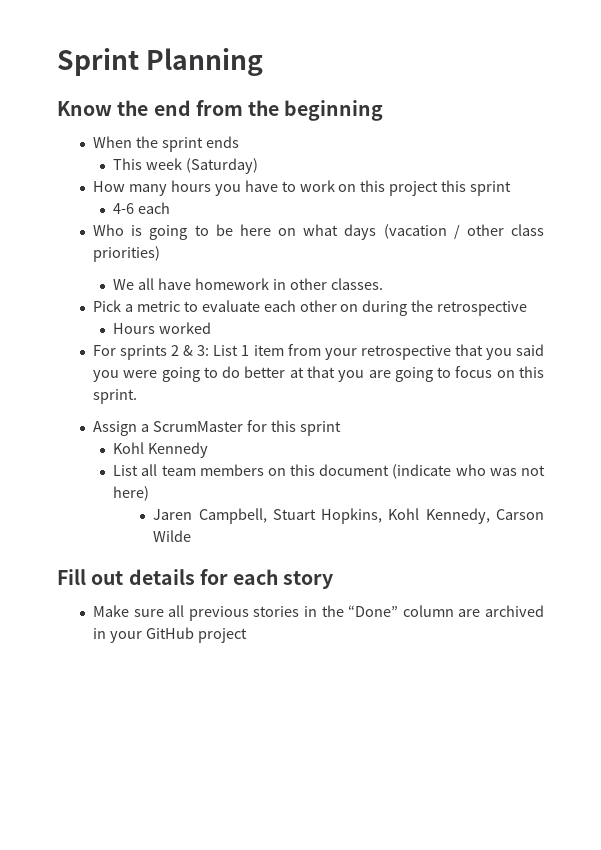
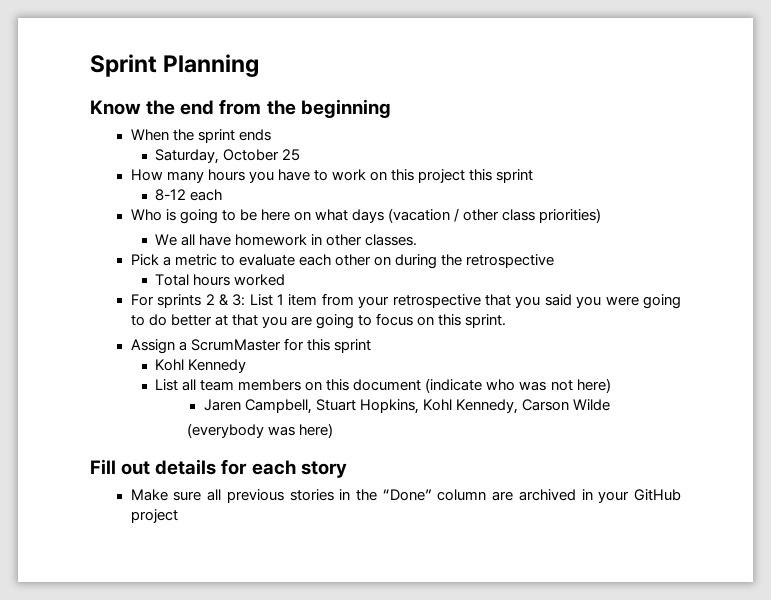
- This week (Saturday)
+ Saturday, October 25
- 4-6 each
+ 8-12 each
- Hours worked
+ Total hours worked
+ (everybody was here)

